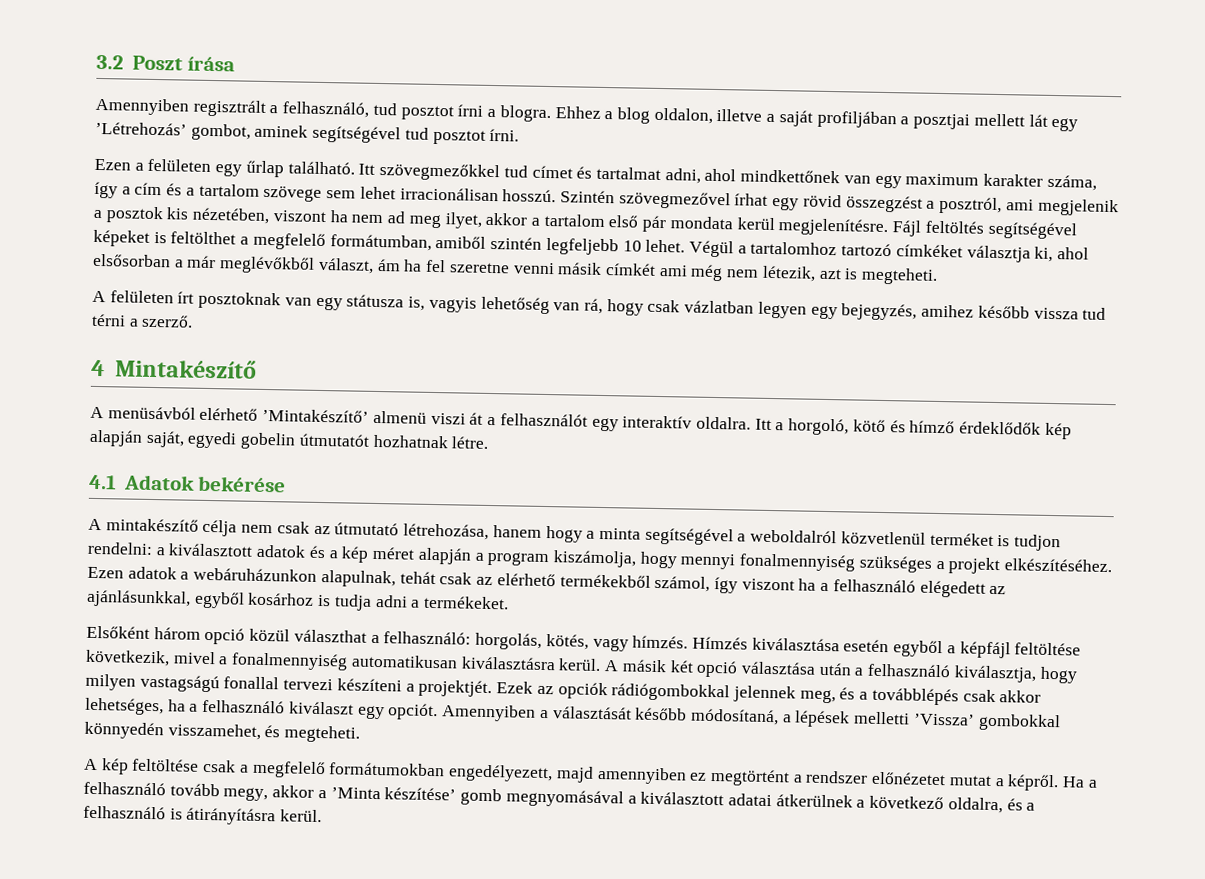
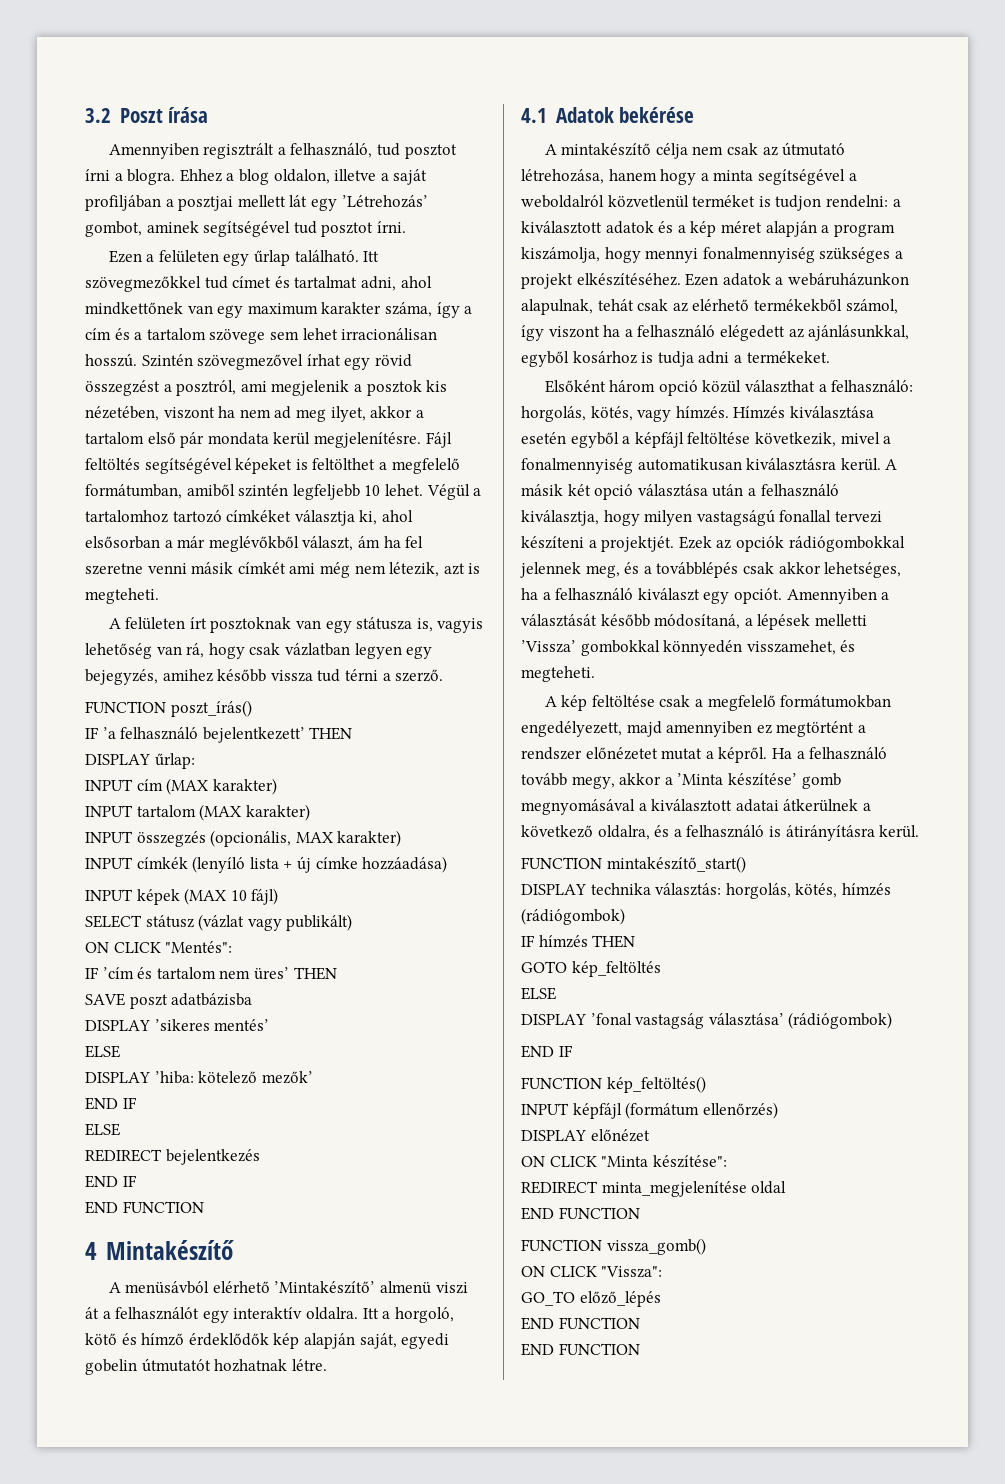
+ FUNCTION poszt_írás()
+ IF ’a felhasználó bejelentkezett’ THEN
+ DISPLAY űrlap:
+ INPUT cím (MAX karakter)
+ INPUT tartalom (MAX karakter)
+ INPUT összegzés (opcionális, MAX karakter)
+ INPUT címkék (lenyíló lista + új címke hozzáadása)
+ INPUT képek (MAX 10 fájl)
+ SELECT státusz (vázlat vagy publikált)
+ ON CLICK "Mentés":
+ IF ’cím és tartalom nem üres’ THEN
+ SAVE poszt adatbázisba
+ DISPLAY ’sikeres mentés’
+ ELSE
+ DISPLAY ’hiba: kötelező mezők’
+ END IF
+ ELSE
+ REDIRECT bejelentkezés
+ END IF
+ END FUNCTION
+ FUNCTION mintakészítő_start()
+ DISPLAY technika választás: horgolás, kötés, hímzés (rádiógombok)
+ IF hímzés THEN
+ GOTO kép_feltöltés
+ ELSE
+ DISPLAY ’fonal vastagság választása’ (rádiógombok)
+ END IF
+ FUNCTION kép_feltöltés()
+ INPUT képfájl (formátum ellenőrzés)
+ DISPLAY előnézet
+ ON CLICK "Minta készítése":
+ REDIRECT minta_megjelenítése oldal
+ END FUNCTION
+ FUNCTION vissza_gomb()
+ ON CLICK "Vissza":
+ GO_TO előző_lépés
+ END FUNCTION
+ END FUNCTION

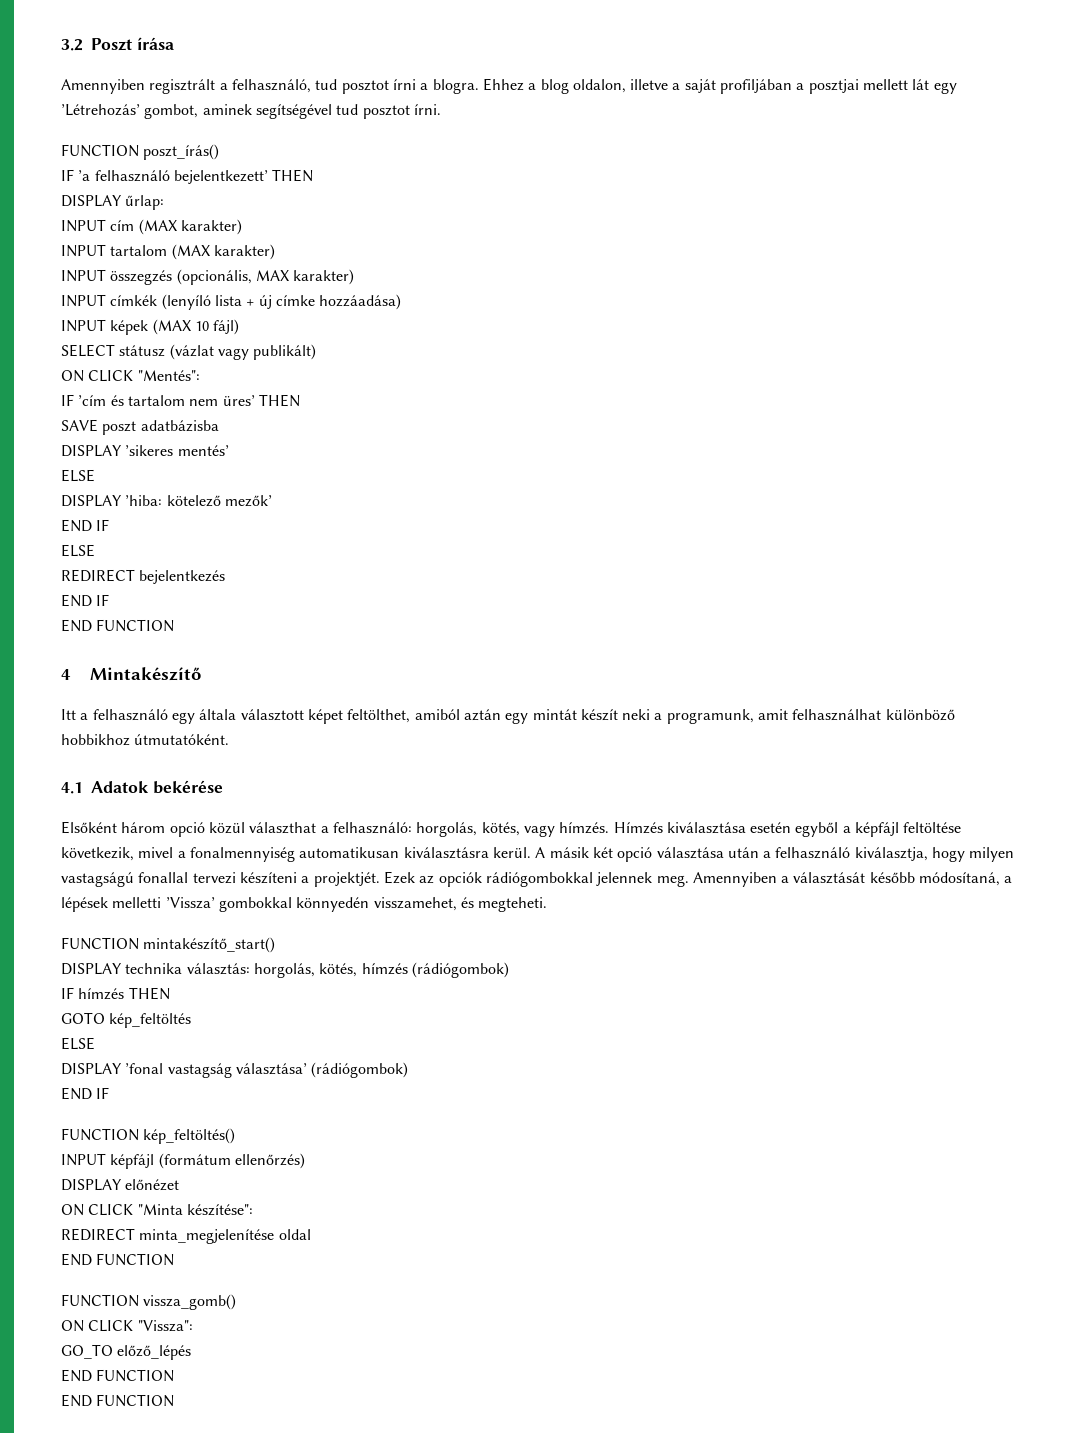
- Ezen a felületen egy űrlap található. Itt szövegmezőkkel tud címet és tartalmat adni, ahol mindkettőnek van egy maximum karakter száma, így a cím és a tartalom szövege sem lehet irracionálisan hosszú. Szintén szövegmezővel írhat egy rövid összegzést a posztról, ami megjelenik a posztok kis nézetében, viszont ha nem ad meg ilyet, akkor a tartalom első pár mondata kerül megjelenítésre. Fájl feltöltés segítségével képeket is feltölthet a megfelelő formátumban, amiből szintén legfeljebb 10 lehet. Végül a tartalomhoz tartozó címkéket választja ki, ahol elsősorban a már meglévőkből választ, ám ha fel szeretne venni másik címkét ami még nem létezik, azt is megteheti.
- A felületen írt posztoknak van egy státusza is, vagyis lehetőség van rá, hogy csak vázlatban legyen egy bejegyzés, amihez később vissza tud térni a szerző.
- A menüsávból elérhető ’Mintakészítő’ almenü viszi át a felhasználót egy interaktív oldalra. Itt a horgoló, kötő és hímző érdeklődők kép alapján saját, egyedi gobelin útmutatót hozhatnak létre.
+ Itt a felhasználó egy általa választott képet feltölthet, amiból aztán egy mintát készít neki a programunk, amit felhasználhat különböző hobbikhoz útmutatóként.
  4.1 Adatok bekérése
- A mintakészítő célja nem csak az útmutató létrehozása, hanem hogy a minta segítségével a weboldalról közvetlenül terméket is tudjon rendelni: a kiválasztott adatok és a kép méret alapján a program kiszámolja, hogy mennyi fonalmennyiség szükséges a projekt elkészítéséhez. Ezen adatok a webáruházunkon alapulnak, tehát csak az elérhető termékekből számol, így viszont ha a felhasználó elégedett az ajánlásunkkal, egyből kosárhoz is tudja adni a termékeket.
- Ezek az opciók rádiógombokkal jelennek meg, és a továbblépés csak akkor lehetséges, ha a felhasználó kiválaszt egy opciót.
+ Ezek az opciók rádiógombokkal jelennek meg.
- A kép feltöltése csak a megfelelő formátumokban engedélyezett, majd amennyiben ez megtörtént a rendszer előnézetet mutat a képről. Ha a felhasználó tovább megy, akkor a ’Minta készítése’ gomb megnyomásával a kiválasztott adatai átkerülnek a következő oldalra, és a felhasználó is átirányításra kerül.

